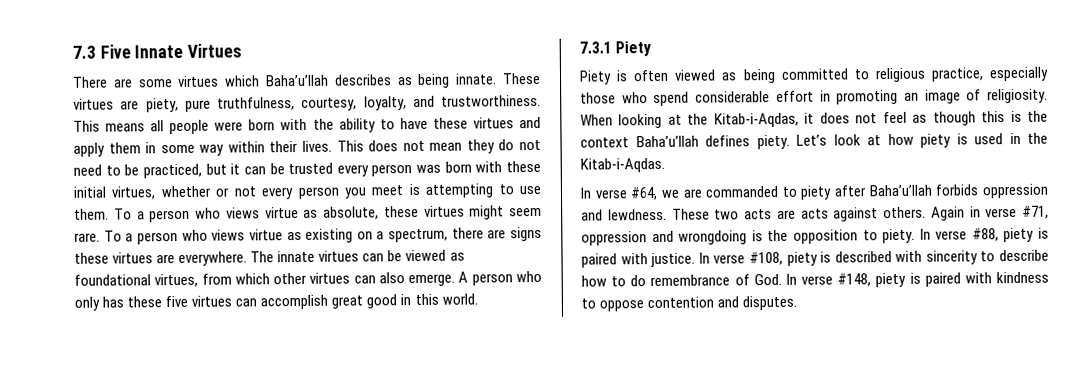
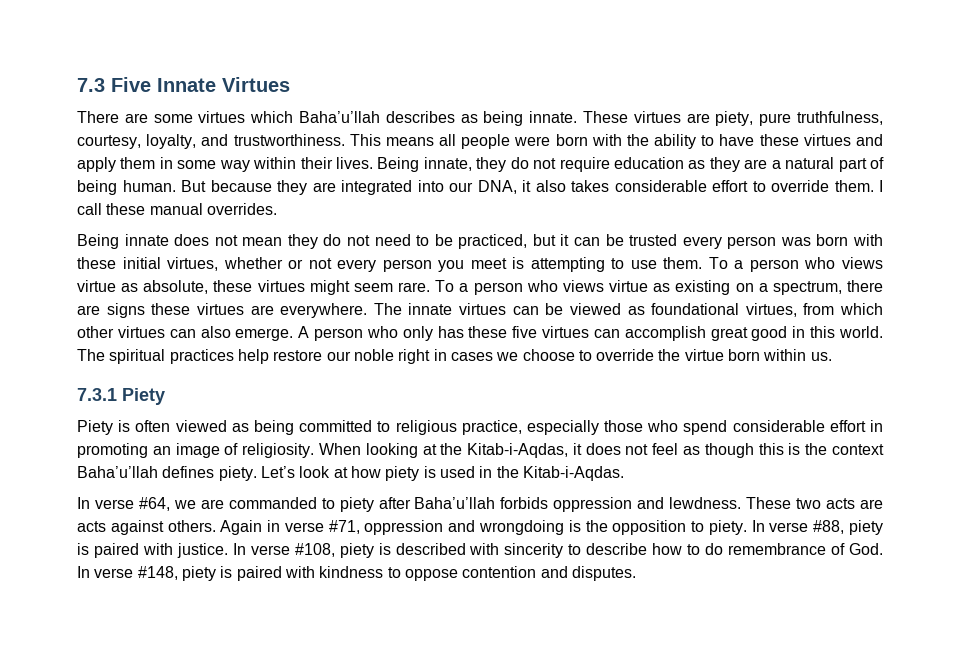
- This does not mean they do not need to be practiced, but it can be trusted every person was born with these initial virtues, whether or not every person you meet is attempting to use them.
+ Being innate, they do not require education as they are a natural part of being human. But because they are integrated into our DNA, it also takes considerable effort to override them. I call these manual overrides.
+ Being innate does not mean they do not need to be practiced, but it can be trusted every person was born with these initial virtues, whether or not every person you meet is attempting to use them.
+ The spiritual practices help restore our noble right in cases we choose to override the virtue born within us.

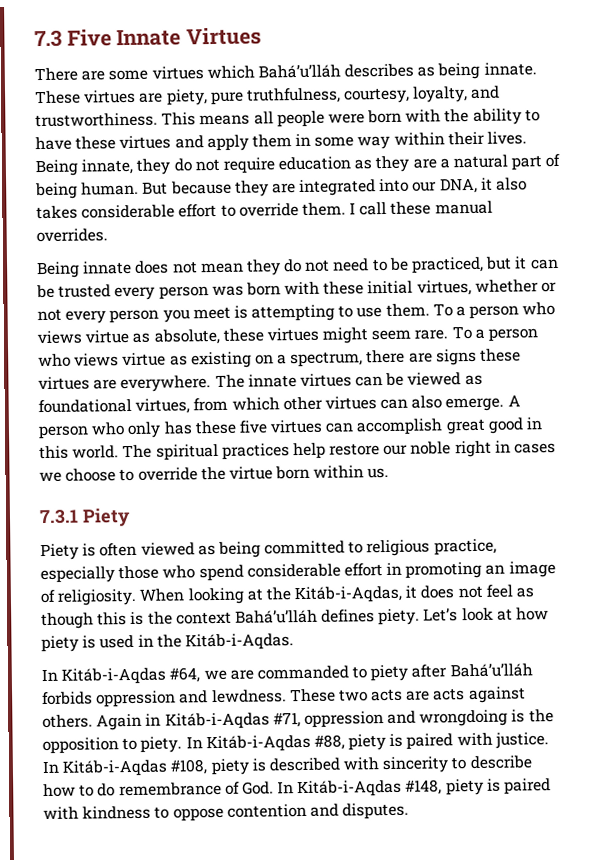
- There are some virtues which Baha’u’llah describes as being innate.
+ There are some virtues which Bahá’u’lláh describes as being innate.
- When looking at the Kitab-i-Aqdas, it does not feel as though this is the context Baha’u’llah defines piety.
+ When looking at the Kitáb-i-Aqdas, it does not feel as though this is the context Bahá’u’lláh defines piety.
- Let’s look at how piety is used in the Kitab-i-Aqdas.
- In verse #64, we are commanded to piety after Baha’u’llah forbids oppression and lewdness.
+ Let’s look at how piety is used in the Kitáb-i-Aqdas.
+ In Kitáb-i-Aqdas #64, we are commanded to piety after Bahá’u’lláh forbids oppression and lewdness.
- Again in verse #71, oppression and wrongdoing is the opposition to piety.
+ Again in Kitáb-i-Aqdas #71, oppression and wrongdoing is the opposition to piety.
- In verse #88, piety is paired with justice.
+ In Kitáb-i-Aqdas #88, piety is paired with justice.
- In verse #108, piety is described with sincerity to describe how to do remembrance of God. In verse #148, piety is paired with kindness to oppose contention and disputes.
+ In Kitáb-i-Aqdas #108, piety is described with sincerity to describe how to do remembrance of God. In Kitáb-i-Aqdas #148, piety is paired with kindness to oppose contention and disputes.

